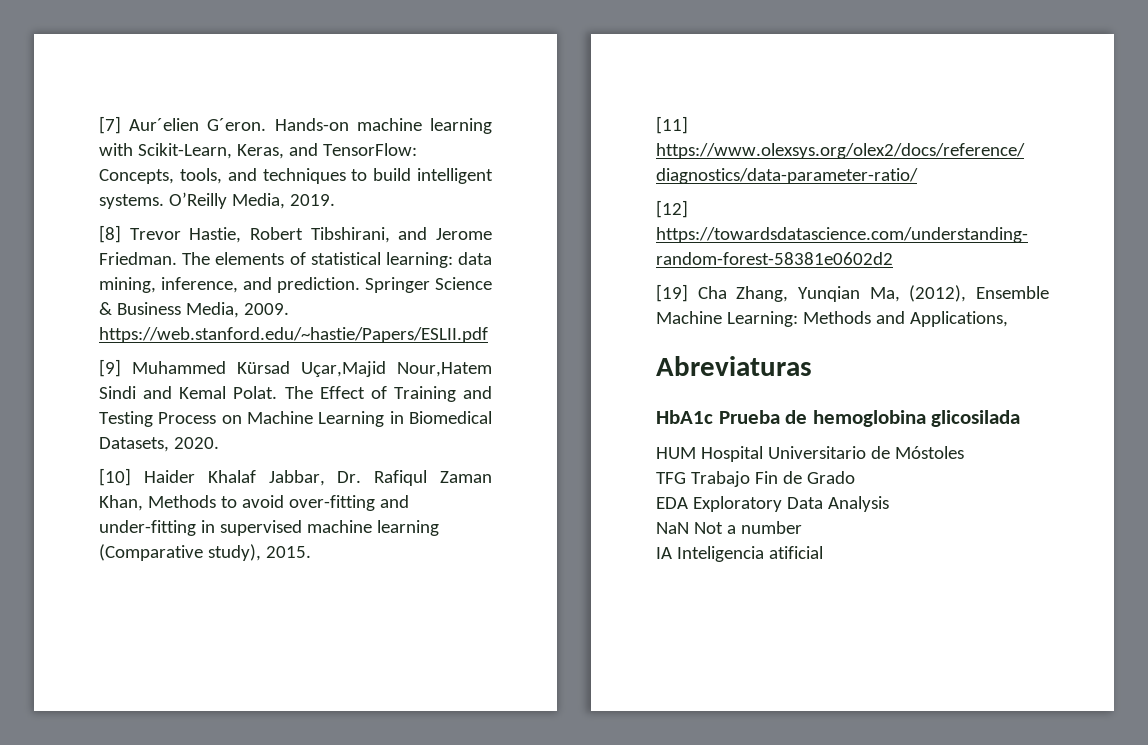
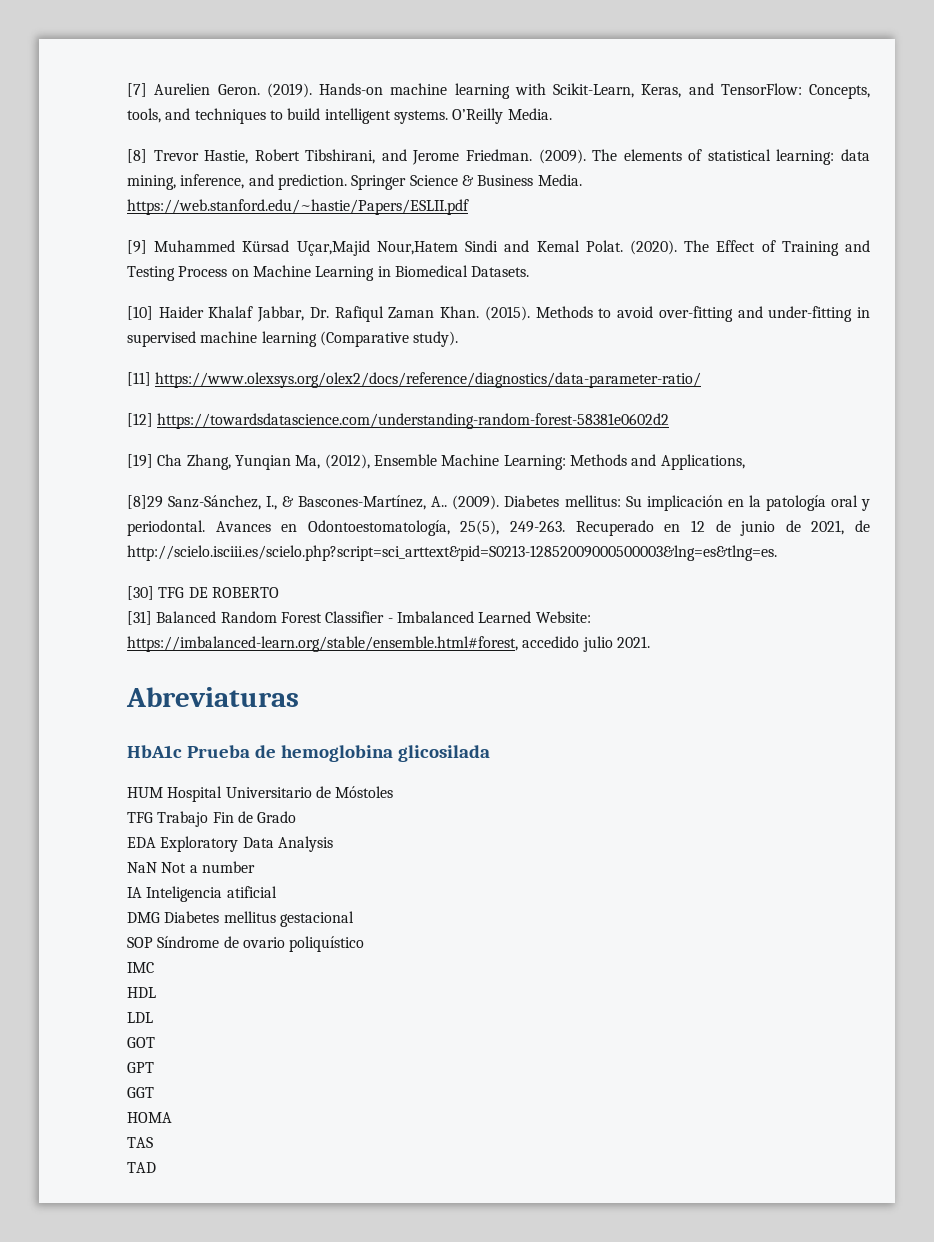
- [7] Aur´elien G´eron.
+ [7] Aurelien Geron. (2019).
- O’Reilly Media, 2019.
+ O’Reilly Media.
- [8] Trevor Hastie, Robert Tibshirani, and Jerome Friedman.
+ [8] Trevor Hastie, Robert Tibshirani, and Jerome Friedman. (2009).
- Springer Science & Business Media, 2009. https://web.stanford.edu/~hastie/Papers/ESLII.pdf
+ Springer Science & Business Media. https://web.stanford.edu/~hastie/Papers/ESLII.pdf
+ (2020).
- The Effect of Training and Testing Process on Machine Learning in Biomedical Datasets, 2020.
+ The Effect of Training and Testing Process on Machine Learning in Biomedical Datasets.
- [10] Haider Khalaf Jabbar, Dr. Rafiqul Zaman Khan, Methods to avoid over-fitting and under-fitting in supervised machine learning (Comparative study), 2015.
+ [10] Haider Khalaf Jabbar, Dr. Rafiqul Zaman Khan. (2015). Methods to avoid over-fitting and under-fitting in supervised machine learning (Comparative study).
+ [8]29 Sanz-Sánchez, I., & Bascones-Martínez, A.. (2009). Diabetes mellitus: Su implicación en la patología oral y periodontal. Avances en Odontoestomatología, 25(5), 249-263. Recuperado en 12 de junio de 2021, de http://scielo.isciii.es/scielo.php?script=sci_arttext&pid=S0213-12852009000500003&lng=es&tlng=es.
+ [30] TFG DE ROBERTO
+ [31] Balanced Random Forest Classifier - Imbalanced Learned Website: https://imbalanced-learn.org/stable/ensemble.html#forest, accedido julio 2021.
+ DMG Diabetes mellitus gestacional
+ SOP Síndrome de ovario poliquístico
+ IMC
+ HDL
+ LDL
+ GOT
+ GPT
+ GGT
+ HOMA
+ TAS
+ TAD

